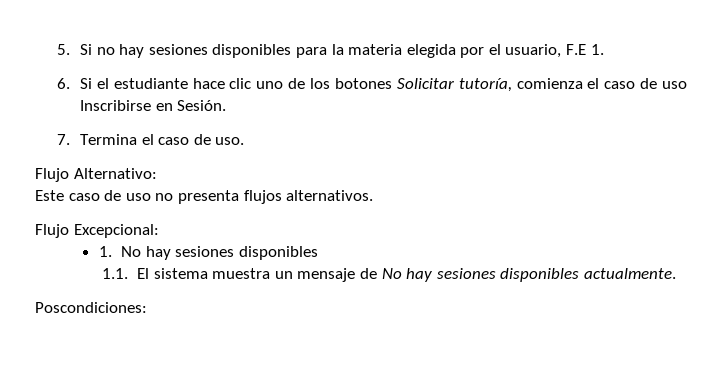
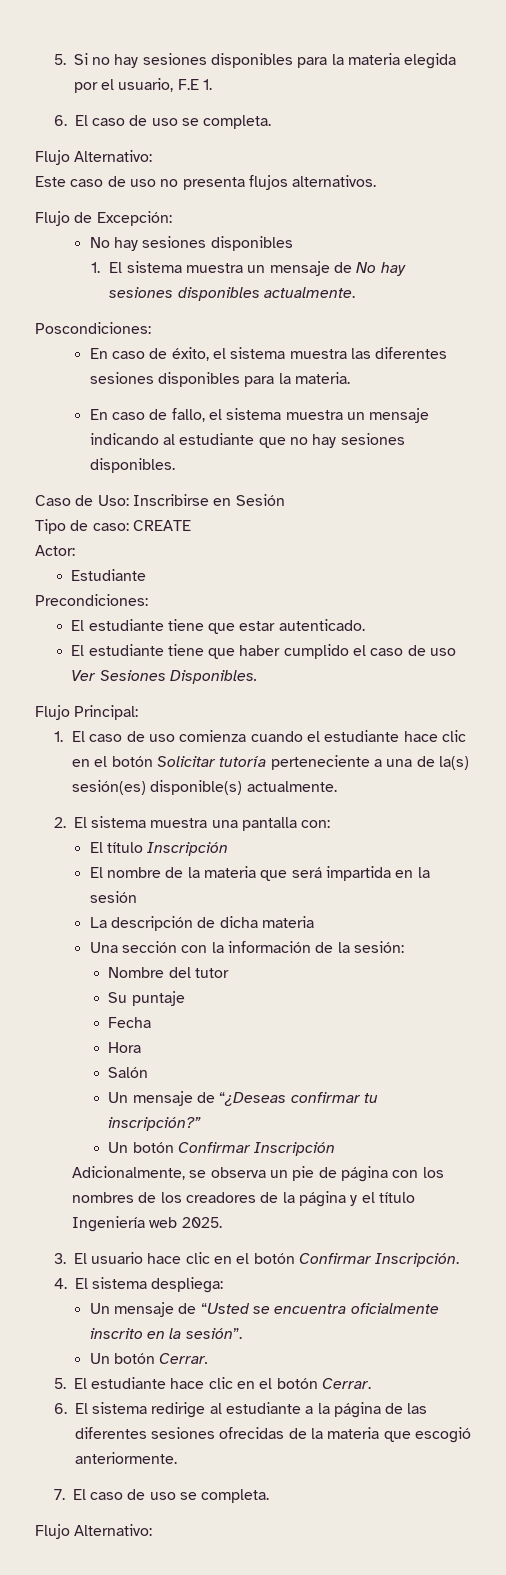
- 6. Si el estudiante hace clic uno de los botones Solicitar tutoría, comienza el caso de uso Inscribirse en Sesión.
- 7. Termina el caso de uso.
+ 6. El caso de uso se completa.
- Flujo Excepcional:
- 1. No hay sesiones disponibles
+ Flujo de Excepción:
+ No hay sesiones disponibles
- 1.1. El sistema muestra un mensaje de No hay sesiones disponibles actualmente.
+ 1. El sistema muestra un mensaje de No hay sesiones disponibles actualmente.
+ En caso de éxito, el sistema muestra las diferentes sesiones disponibles para la materia.
+ En caso de fallo, el sistema muestra un mensaje indicando al estudiante que no hay sesiones disponibles.
+ Caso de Uso: Inscribirse en Sesión
+ Tipo de caso: CREATE
+ Actor:
+ Estudiante
+ Precondiciones:
+ El estudiante tiene que estar autenticado.
+ El estudiante tiene que haber cumplido el caso de uso Ver Sesiones Disponibles.
+ Flujo Principal:
+ 1. El caso de uso comienza cuando el estudiante hace clic en el botón Solicitar tutoría perteneciente a una de la(s) sesión(es) disponible(s) actualmente.
+ 2. El sistema muestra una pantalla con:
+ El título Inscripción
+ El nombre de la materia que será impartida en la sesión
+ La descripción de dicha materia
+ Una sección con la información de la sesión:
+ Nombre del tutor
+ Su puntaje
+ Fecha
+ Hora
+ Salón
+ Un mensaje de “¿Deseas confirmar tu inscripción?”
+ Un botón Confirmar Inscripción
+ Adicionalmente, se observa un pie de página con los nombres de los creadores de la página y el título Ingeniería web 2025.
+ 3. El usuario hace clic en el botón Confirmar Inscripción.
+ 4. El sistema despliega:
+ Un mensaje de “Usted se encuentra oficialmente inscrito en la sesión”.
+ Un botón Cerrar.
+ 5. El estudiante hace clic en el botón Cerrar.
+ 6. El sistema redirige al estudiante a la página de las diferentes sesiones ofrecidas de la materia que escogió anteriormente.
+ 7. El caso de uso se completa.
+ Flujo Alternativo:

